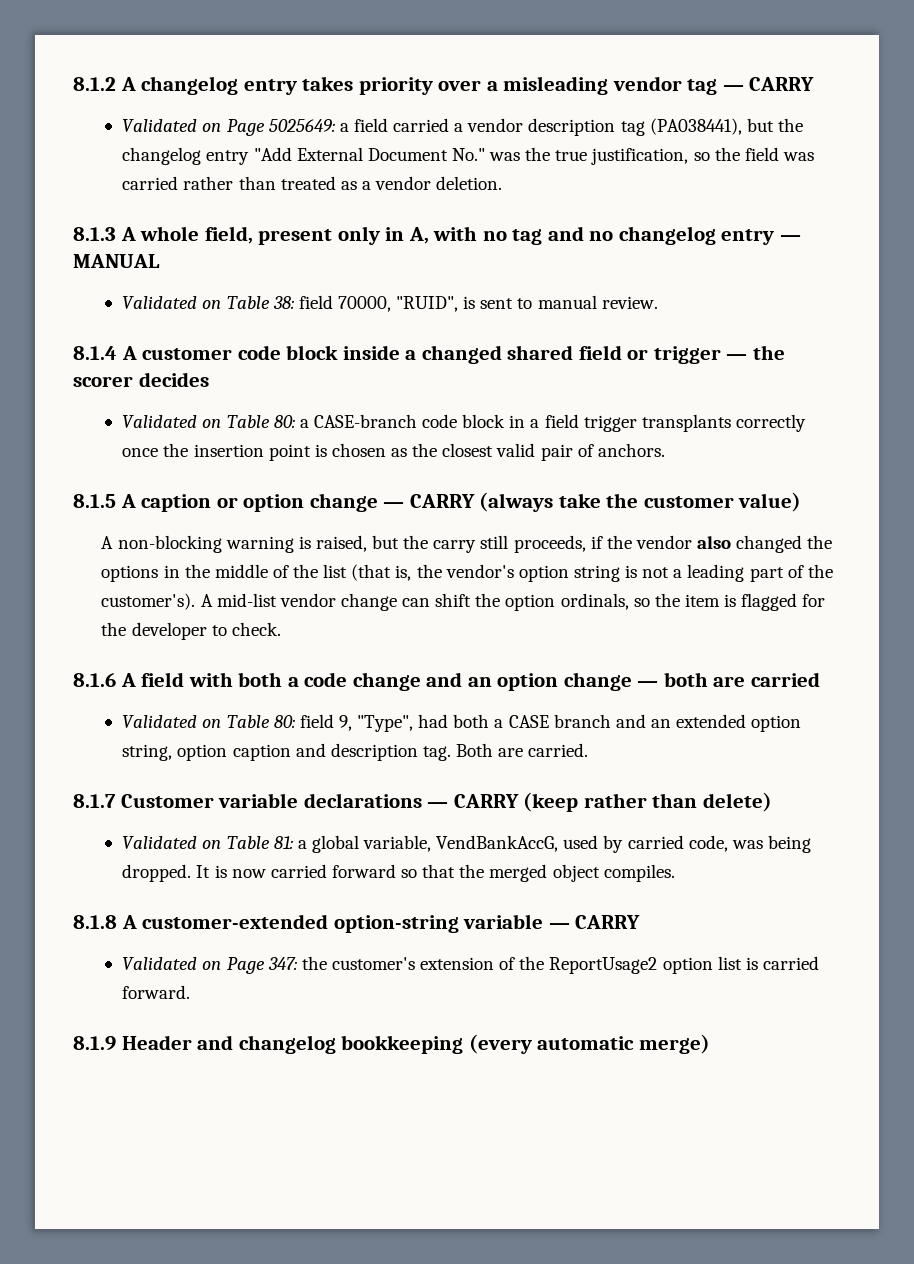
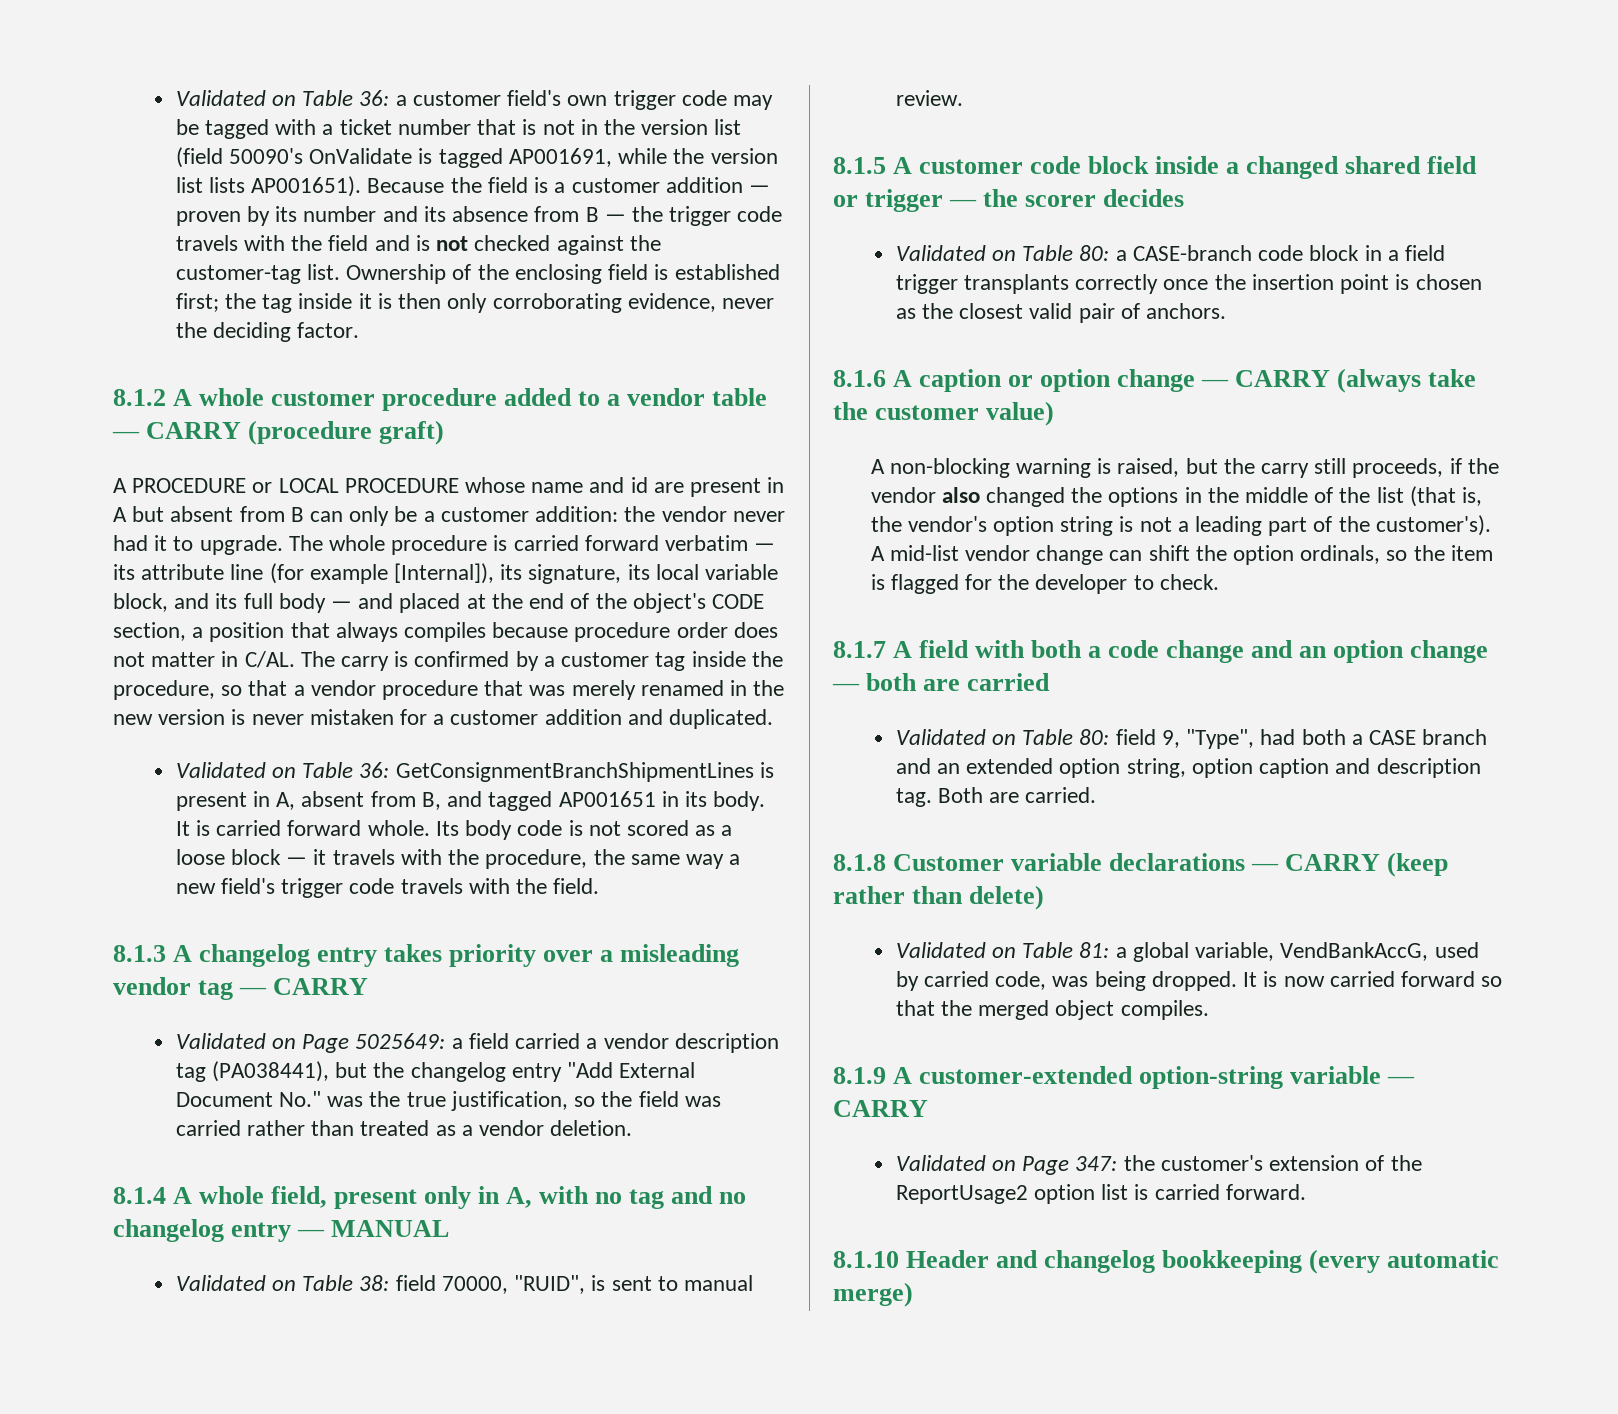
- 8.1.2 A changelog entry takes priority over a misleading vendor tag — CARRY
+ Validated on Table 36: a customer field's own trigger code may be tagged with a ticket number that is not in the version list (field 50090's OnValidate is tagged AP001691, while the version list lists AP001651). Because the field is a customer addition — proven by its number and its absence from B — the trigger code travels with the field and is not checked against the customer-tag list. Ownership of the enclosing field is established first; the tag inside it is then only corroborating evidence, never the deciding factor.
+ 8.1.2 A whole customer procedure added to a vendor table — CARRY (procedure graft)
+ A PROCEDURE or LOCAL PROCEDURE whose name and id are present in A but absent from B can only be a customer addition: the vendor never had it to upgrade. The whole procedure is carried forward verbatim — its attribute line (for example [Internal]), its signature, its local variable block, and its full body — and placed at the end of the object's CODE section, a position that always compiles because procedure order does not matter in C/AL. The carry is confirmed by a customer tag inside the procedure, so that a vendor procedure that was merely renamed in the new version is never mistaken for a customer addition and duplicated.
+ Validated on Table 36: GetConsignmentBranchShipmentLines is present in A, absent from B, and tagged AP001651 in its body. It is carried forward whole. Its body code is not scored as a loose block — it travels with the procedure, the same way a new field's trigger code travels with the field.
+ 8.1.3 A changelog entry takes priority over a misleading vendor tag — CARRY
- 8.1.3 A whole field, present only in A, with no tag and no changelog entry — MANUAL
+ 8.1.4 A whole field, present only in A, with no tag and no changelog entry — MANUAL
- 8.1.4 A customer code block inside a changed shared field or trigger — the scorer decides
+ 8.1.5 A customer code block inside a changed shared field or trigger — the scorer decides
- 8.1.5 A caption or option change — CARRY (always take the customer value)
+ 8.1.6 A caption or option change — CARRY (always take the customer value)
- 8.1.6 A field with both a code change and an option change — both are carried
+ 8.1.7 A field with both a code change and an option change — both are carried
- 8.1.7 Customer variable declarations — CARRY (keep rather than delete)
+ 8.1.8 Customer variable declarations — CARRY (keep rather than delete)
- 8.1.8 A customer-extended option-string variable — CARRY
+ 8.1.9 A customer-extended option-string variable — CARRY
- 8.1.9 Header and changelog bookkeeping (every automatic merge)
+ 8.1.10 Header and changelog bookkeeping (every automatic merge)

